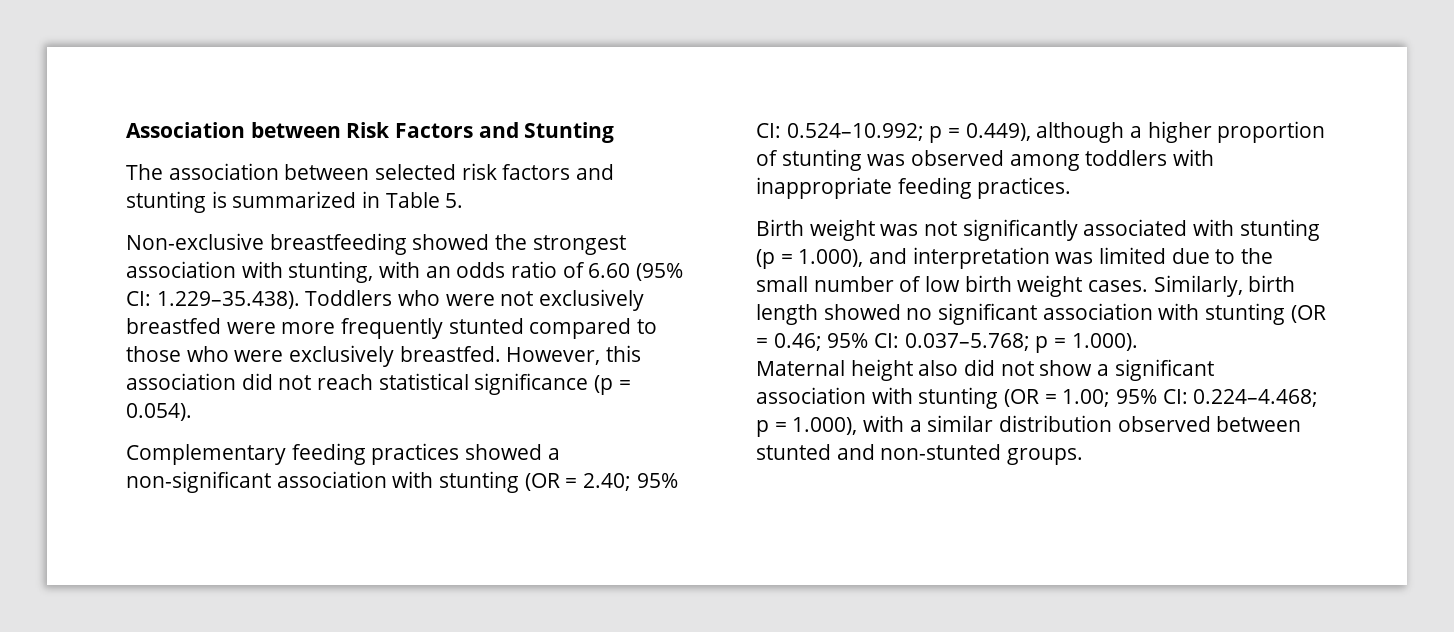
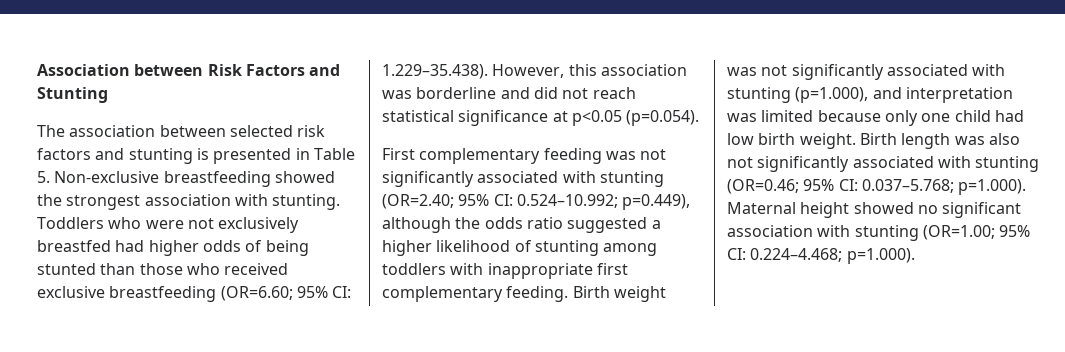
- The association between selected risk factors and stunting is summarized in Table 5.
- Non-exclusive breastfeeding showed the strongest association with stunting, with an odds ratio of 6.60 (95% CI: 1.229–35.438). Toddlers who were not exclusively breastfed were more frequently stunted compared to those who were exclusively breastfed. However, this association did not reach statistical significance (p = 0.054).
- Complementary feeding practices showed a non-significant association with stunting (OR = 2.40; 95% CI: 0.524–10.992; p = 0.449), although a higher proportion of stunting was observed among toddlers with inappropriate feeding practices.
- Birth weight was not significantly associated with stunting (p = 1.000), and interpretation was limited due to the small number of low birth weight cases. Similarly, birth length showed no significant association with stunting (OR = 0.46; 95% CI: 0.037–5.768; p = 1.000).
- Maternal height also did not show a significant association with stunting (OR = 1.00; 95% CI: 0.224–4.468; p = 1.000), with a similar distribution observed between stunted and non-stunted groups.
+ The association between selected risk factors and stunting is presented in Table 5. Non-exclusive breastfeeding showed the strongest association with stunting. Toddlers who were not exclusively breastfed had higher odds of being stunted than those who received exclusive breastfeeding (OR=6.60; 95% CI: 1.229–35.438). However, this association was borderline and did not reach statistical significance at p<0.05 (p=0.054).
+ First complementary feeding was not significantly associated with stunting (OR=2.40; 95% CI: 0.524–10.992; p=0.449), although the odds ratio suggested a higher likelihood of stunting among toddlers with inappropriate first complementary feeding. Birth weight was not significantly associated with stunting (p=1.000), and interpretation was limited because only one child had low birth weight. Birth length was also not significantly associated with stunting (OR=0.46; 95% CI: 0.037–5.768; p=1.000). Maternal height showed no significant association with stunting (OR=1.00; 95% CI: 0.224–4.468; p=1.000).

